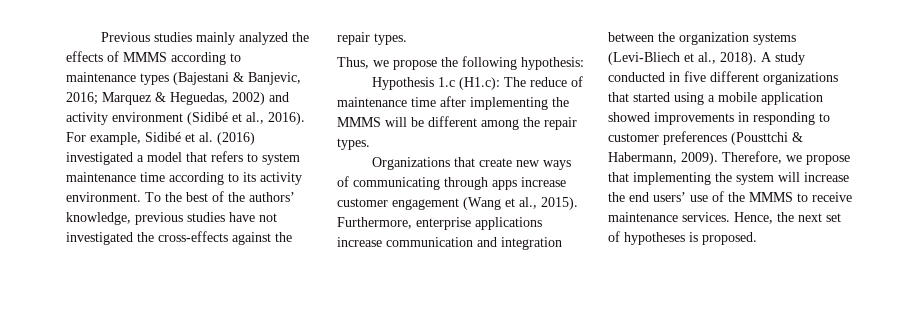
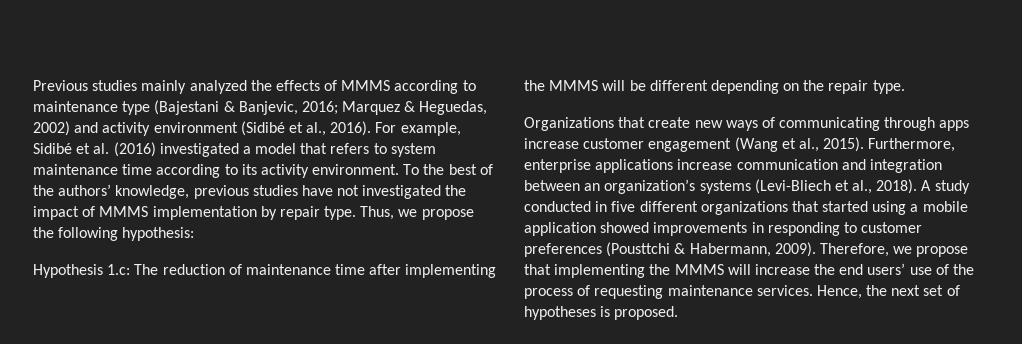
- Previous studies mainly analyzed the effects of MMMS according to maintenance types (Bajestani & Banjevic, 2016; Marquez & Heguedas, 2002) and activity environment (Sidibé et al., 2016).
+ Previous studies mainly analyzed the effects of MMMS according to maintenance type (Bajestani & Banjevic, 2016; Marquez & Heguedas, 2002) and activity environment (Sidibé et al., 2016).
- To the best of the authors’ knowledge, previous studies have not investigated the cross-effects against the repair types.
- Thus, we propose the following hypothesis:
+ To the best of the authors’ knowledge, previous studies have not investigated the impact of MMMS implementation by repair type. Thus, we propose the following hypothesis:
- Hypothesis 1.c (H1.c): The reduce of maintenance time after implementing the MMMS will be different among the repair types.
+ Hypothesis 1.c: The reduction of maintenance time after implementing the MMMS will be different depending on the repair type.
- Furthermore, enterprise applications increase communication and integration between the organization systems (Levi-Bliech et al., 2018).
+ Furthermore, enterprise applications increase communication and integration between an organization’s systems (Levi-Bliech et al., 2018).
- Therefore, we propose that implementing the system will increase the end users’ use of the MMMS to receive maintenance services.
+ Therefore, we propose that implementing the MMMS will increase the end users’ use of the process of requesting maintenance services.

